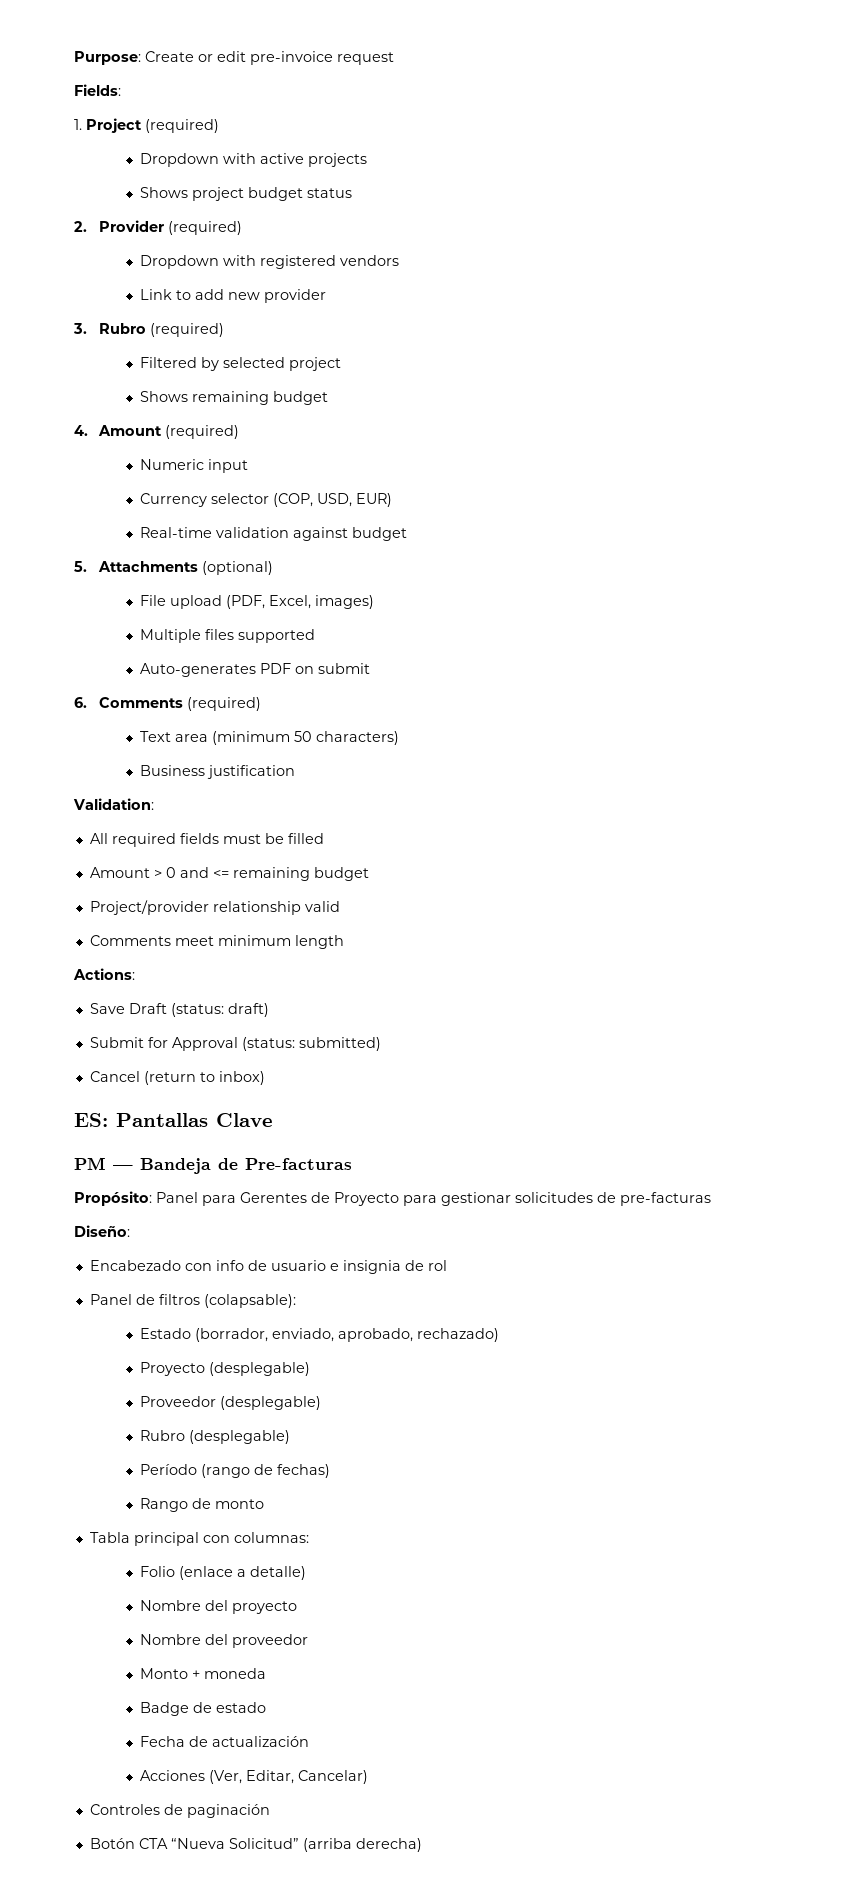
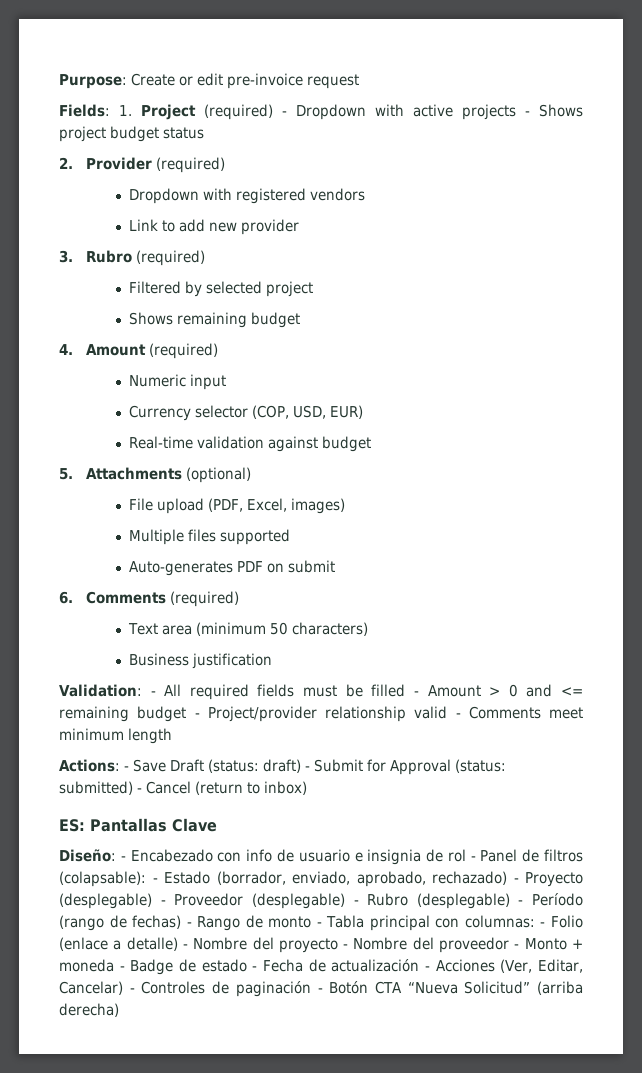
- Fields:
- 1. Project (required)
- Dropdown with active projects
- Shows project budget status
+ Fields: 1. Project (required) - Dropdown with active projects - Shows project budget status
- Validation:
- All required fields must be filled
- Amount > 0 and <= remaining budget
- Project/provider relationship valid
- Comments meet minimum length
+ Validation: - All required fields must be filled - Amount > 0 and <= remaining budget - Project/provider relationship valid - Comments meet minimum length
- Actions:
- Save Draft (status: draft)
- Submit for Approval (status: submitted)
- Cancel (return to inbox)
+ Actions: - Save Draft (status: draft) - Submit for Approval (status: submitted) - Cancel (return to inbox)
- PM — Bandeja de Pre-facturas
- Propósito: Panel para Gerentes de Proyecto para gestionar solicitudes de pre-facturas
- Diseño:
- Encabezado con info de usuario e insignia de rol
- Panel de filtros (colapsable):
- Estado (borrador, enviado, aprobado, rechazado)
- Proyecto (desplegable)
- Proveedor (desplegable)
- Rubro (desplegable)
- Período (rango de fechas)
- Rango de monto
- Tabla principal con columnas:
- Folio (enlace a detalle)
- Nombre del proyecto
- Nombre del proveedor
- Monto + moneda
- Badge de estado
- Fecha de actualización
- Acciones (Ver, Editar, Cancelar)
- Controles de paginación
- Botón CTA “Nueva Solicitud” (arriba derecha)
+ Diseño: - Encabezado con info de usuario e insignia de rol - Panel de filtros (colapsable): - Estado (borrador, enviado, aprobado, rechazado) - Proyecto (desplegable) - Proveedor (desplegable) - Rubro (desplegable) - Período (rango de fechas) - Rango de monto - Tabla principal con columnas: - Folio (enlace a detalle) - Nombre del proyecto - Nombre del proveedor - Monto + moneda - Badge de estado - Fecha de actualización - Acciones (Ver, Editar, Cancelar) - Controles de paginación - Botón CTA “Nueva Solicitud” (arriba derecha)

